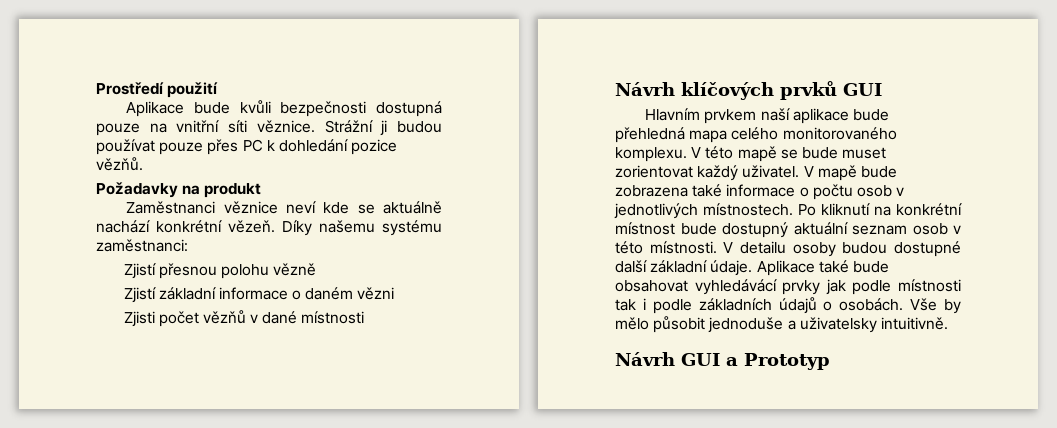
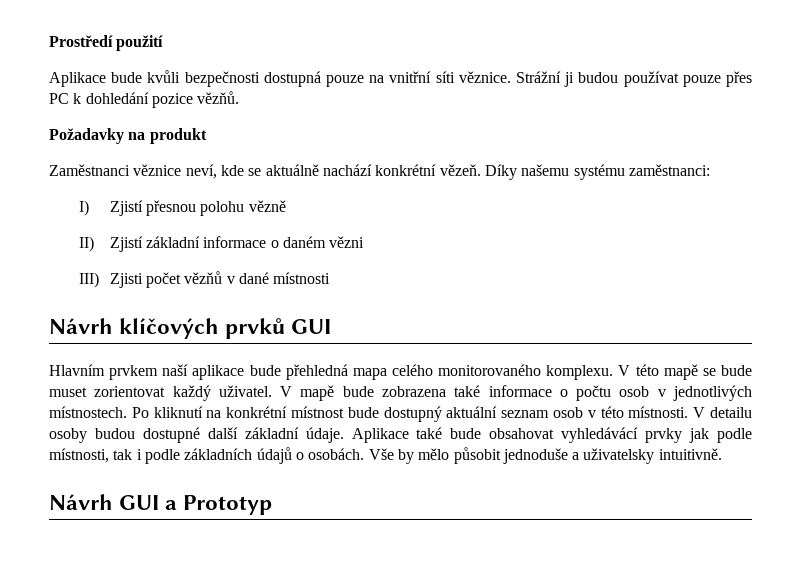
- Zaměstnanci věznice neví kde se aktuálně nachází konkrétní vězeň.
+ Zaměstnanci věznice neví, kde se aktuálně nachází konkrétní vězeň.
- Zjistí přesnou polohu vězně
+ I) Zjistí přesnou polohu vězně
- Zjistí základní informace o daném vězni
+ II) Zjistí základní informace o daném vězni
- Zjisti počet vězňů v dané místnosti
+ III) Zjisti počet vězňů v dané místnosti
- Aplikace také bude obsahovat vyhledávácí prvky jak podle místnosti tak i podle základních údajů o osobách.
+ Aplikace také bude obsahovat vyhledávácí prvky jak podle místnosti, tak i podle základních údajů o osobách.

